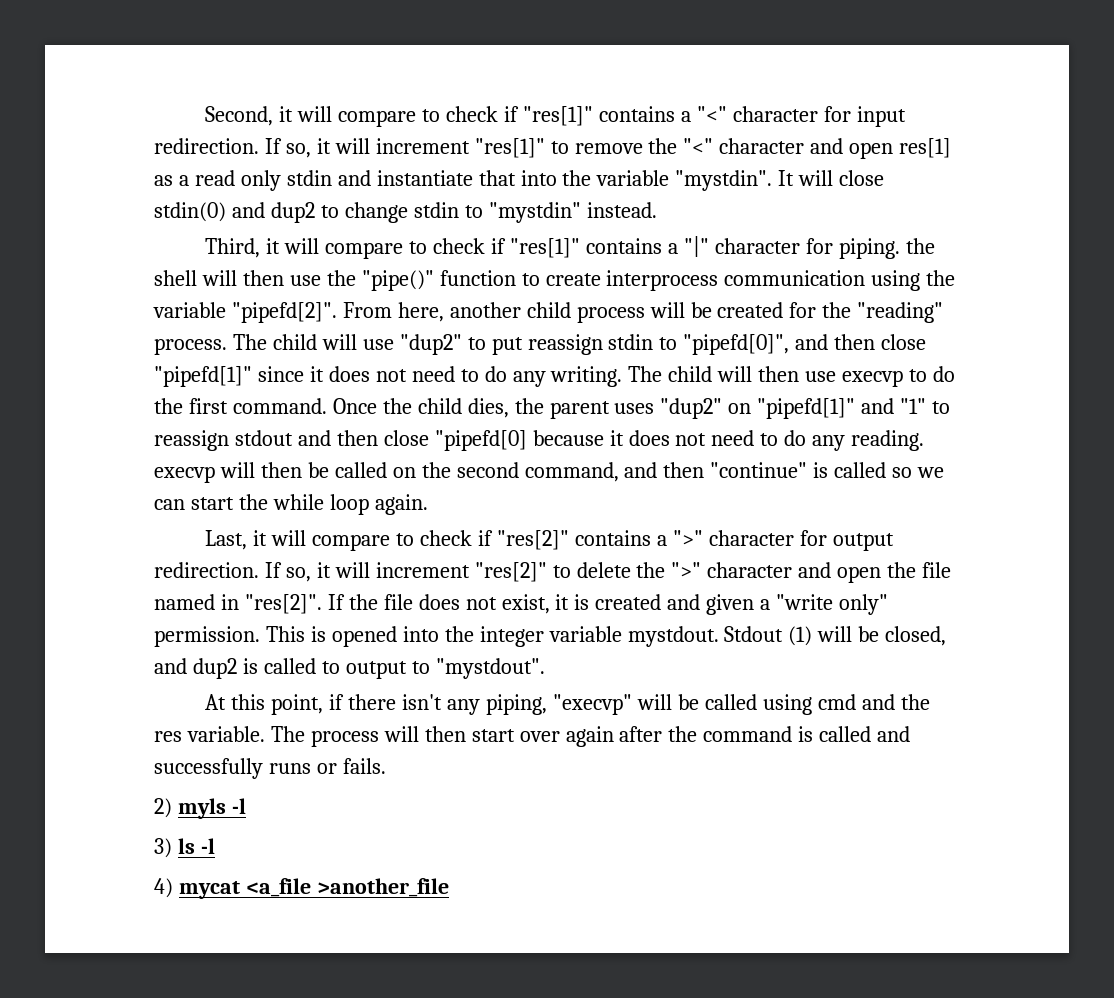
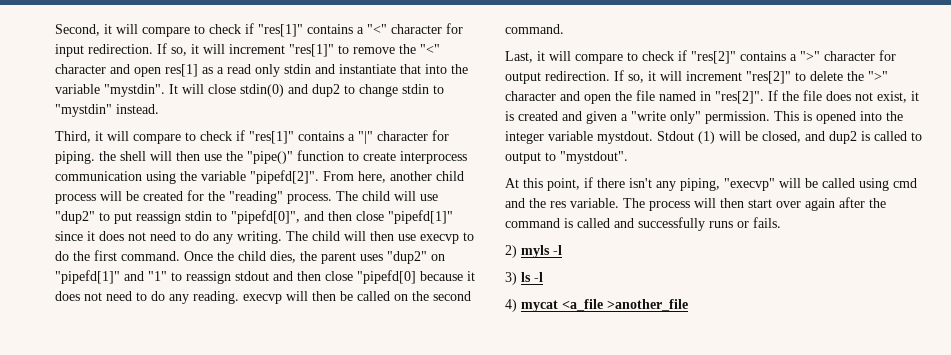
- Once the child dies, the parent uses "dup2" on "pipefd[1]" and "1" to reassign stdout and then close "pipefd[0] because it does not need to do any reading. execvp will then be called on the second command, and then "continue" is called so we can start the while loop again.
+ Once the child dies, the parent uses "dup2" on "pipefd[1]" and "1" to reassign stdout and then close "pipefd[0] because it does not need to do any reading. execvp will then be called on the second command.

